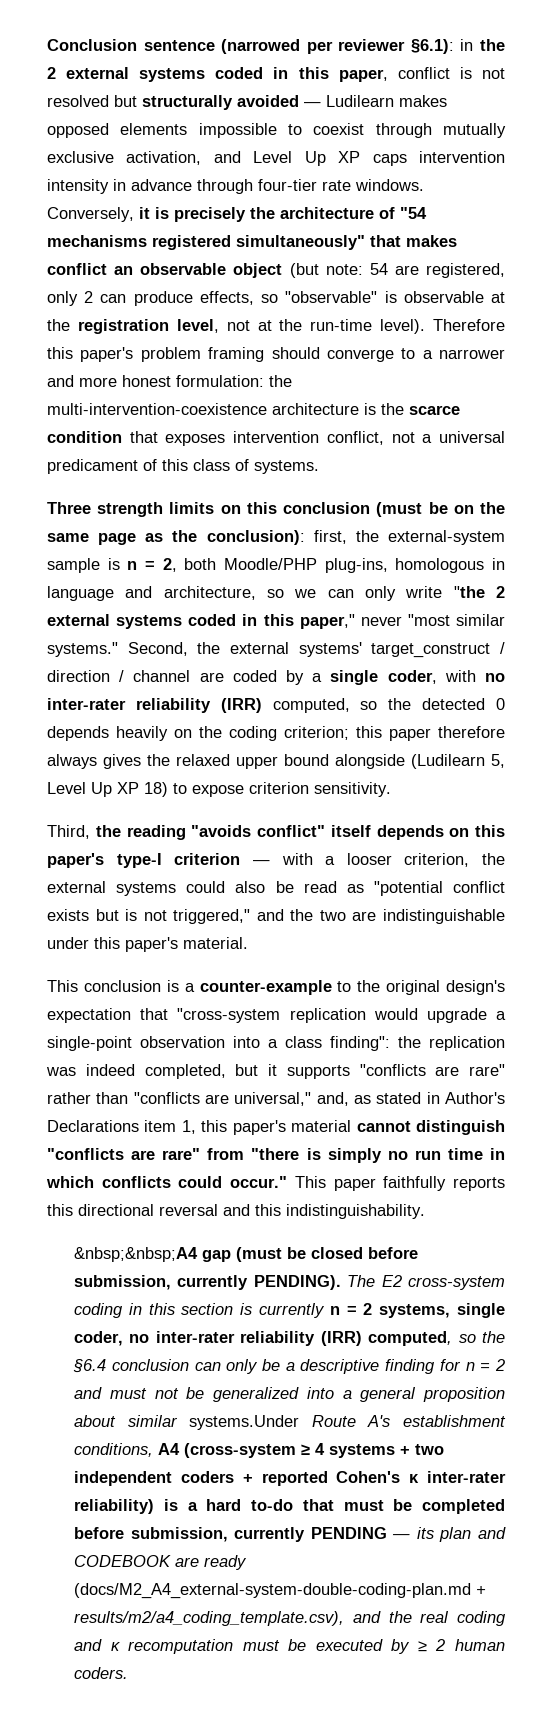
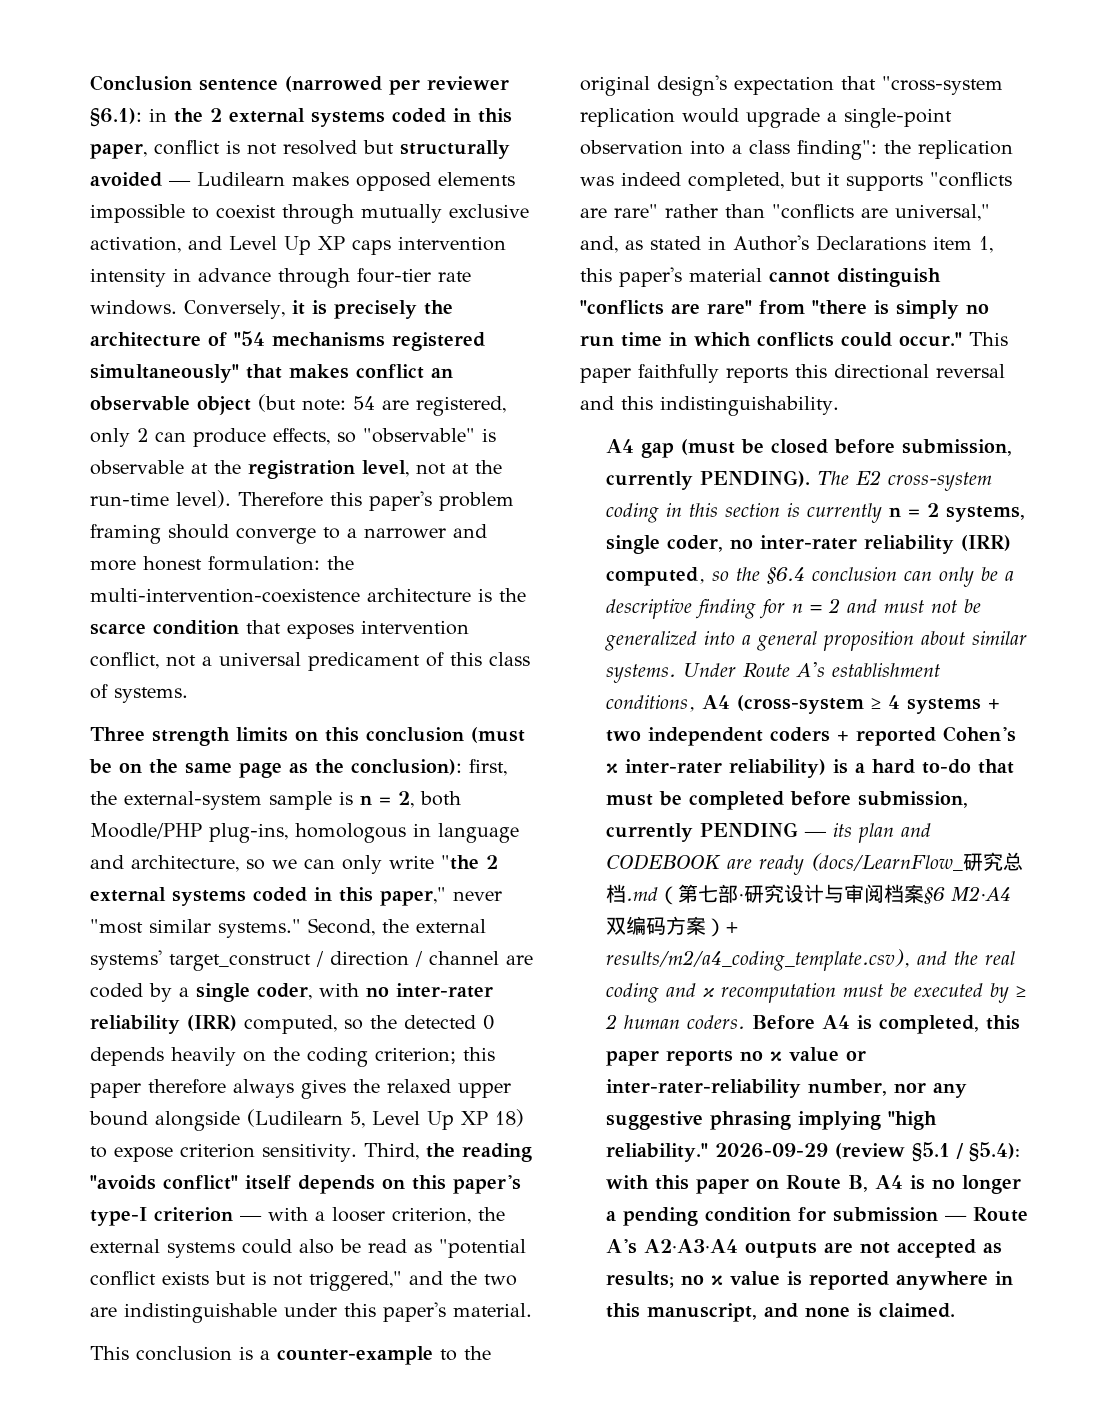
- this paper therefore always gives the relaxed upper bound alongside (Ludilearn 5, Level Up XP 18) to expose criterion sensitivity.
- Third, the reading "avoids conflict" itself depends on this paper's type-I criterion — with a looser criterion, the external systems could also be read as "potential conflict exists but is not triggered," and the two are indistinguishable under this paper's material.
+ this paper therefore always gives the relaxed upper bound alongside (Ludilearn 5, Level Up XP 18) to expose criterion sensitivity. Third, the reading "avoids conflict" itself depends on this paper's type-I criterion — with a looser criterion, the external systems could also be read as "potential conflict exists but is not triggered," and the two are indistinguishable under this paper's material.
- &nbsp;&nbsp;A4 gap (must be closed before submission, currently PENDING).
+ A4 gap (must be closed before submission, currently PENDING).
- The E2 cross-system coding in this section is currently n = 2 systems, single coder, no inter-rater reliability (IRR) computed, so the §6.4 conclusion can only be a descriptive finding for n = 2 and must not be generalized into a general proposition about similar systems.Under Route A's establishment conditions, A4 (cross-system ≥ 4 systems + two independent coders + reported Cohen's κ inter-rater reliability) is a hard to-do that must be completed before submission, currently PENDING — its plan and CODEBOOK are ready (docs/M2_A4_external-system-double-coding-plan.md + results/m2/a4_coding_template.csv), and the real coding and κ recomputation must be executed by ≥ 2 human coders.
+ The E2 cross-system coding in this section is currently n = 2 systems, single coder, no inter-rater reliability (IRR) computed, so the §6.4 conclusion can only be a descriptive finding for n = 2 and must not be generalized into a general proposition about similar systems. Under Route A's establishment conditions, A4 (cross-system ≥ 4 systems + two independent coders + reported Cohen's κ inter-rater reliability) is a hard to-do that must be completed before submission, currently PENDING — its plan and CODEBOOK are ready (docs/LearnFlow_研究总档.md（第七部·研究设计与审阅档案§6 M2·A4双编码方案）+ results/m2/a4_coding_template.csv), and the real coding and κ recomputation must be executed by ≥ 2 human coders.
+ Before A4 is completed, this paper reports no κ value or inter-rater-reliability number, nor any suggestive phrasing implying "high reliability." 2026-09-29 (review §5.1 / §5.4): with this paper on Route B, A4 is no longer a pending condition for submission — Route A's A2·A3·A4 outputs are not accepted as results; no κ value is reported anywhere in this manuscript, and none is claimed.

